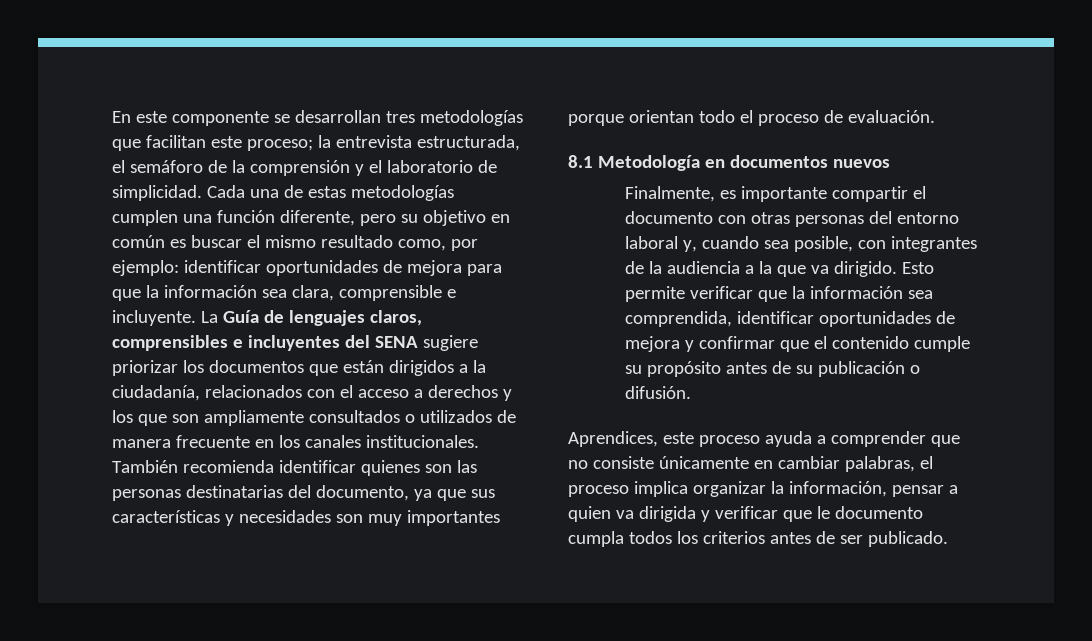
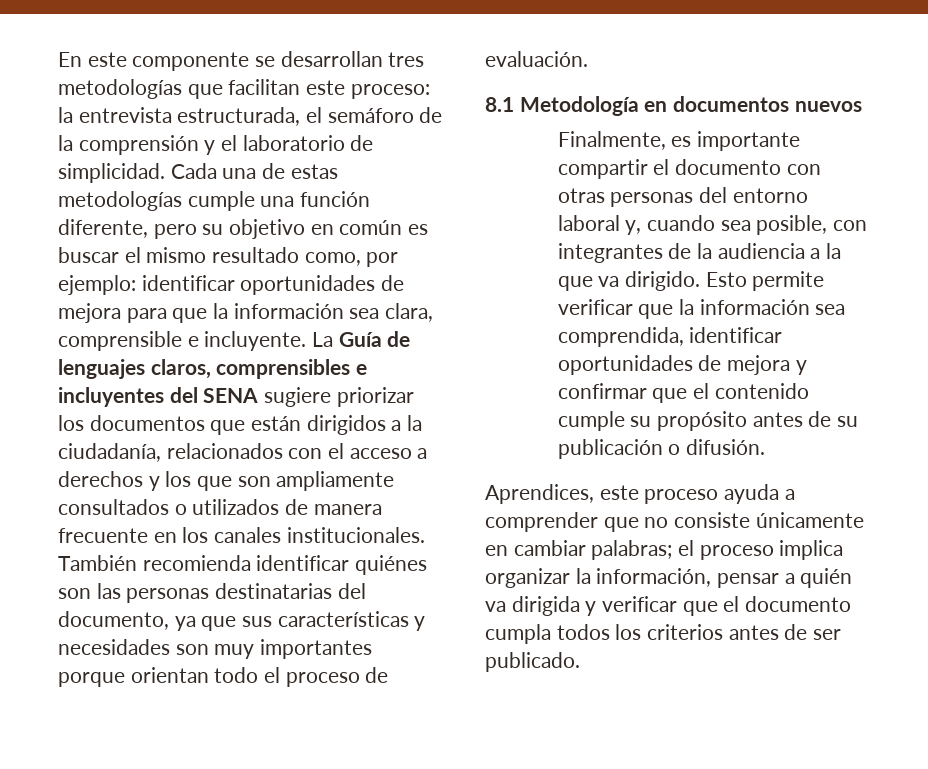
- En este componente se desarrollan tres metodologías que facilitan este proceso; la entrevista estructurada, el semáforo de la comprensión y el laboratorio de simplicidad.
+ En este componente se desarrollan tres metodologías que facilitan este proceso: la entrevista estructurada, el semáforo de la comprensión y el laboratorio de simplicidad.
- Cada una de estas metodologías cumplen una función diferente, pero su objetivo en común es buscar el mismo resultado como, por ejemplo: identificar oportunidades de mejora para que la información sea clara, comprensible e incluyente.
+ Cada una de estas metodologías cumple una función diferente, pero su objetivo en común es buscar el mismo resultado como, por ejemplo: identificar oportunidades de mejora para que la información sea clara, comprensible e incluyente.
- También recomienda identificar quienes son las personas destinatarias del documento, ya que sus características y necesidades son muy importantes porque orientan todo el proceso de evaluación.
+ También recomienda identificar quiénes son las personas destinatarias del documento, ya que sus características y necesidades son muy importantes porque orientan todo el proceso de evaluación.
- Aprendices, este proceso ayuda a comprender que no consiste únicamente en cambiar palabras, el proceso implica organizar la información, pensar a quien va dirigida y verificar que le documento cumpla todos los criterios antes de ser publicado.
+ Aprendices, este proceso ayuda a comprender que no consiste únicamente en cambiar palabras; el proceso implica organizar la información, pensar a quién va dirigida y verificar que el documento cumpla todos los criterios antes de ser publicado.

